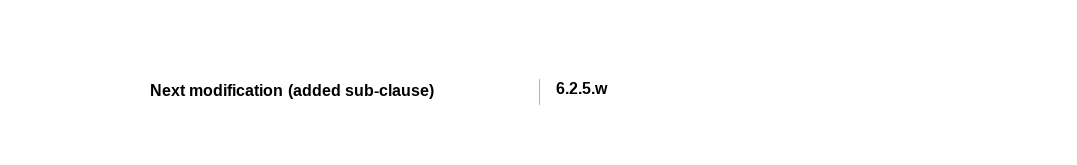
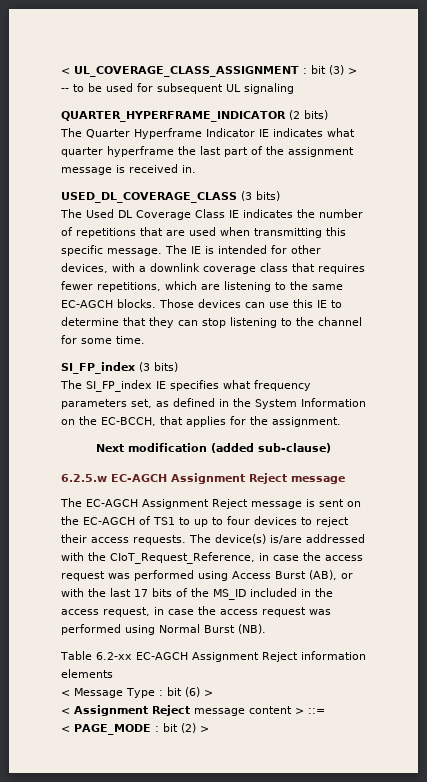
+ < UL_COVERAGE_CLASS_ASSIGNMENT : bit (3) > -- to be used for subsequent UL signaling
+ QUARTER_HYPERFRAME_INDICATOR (2 bits)
+ The Quarter Hyperframe Indicator IE indicates what quarter hyperframe the last part of the assignment message is received in.
+ USED_DL_COVERAGE_CLASS (3 bits)
+ The Used DL Coverage Class IE indicates the number of repetitions that are used when transmitting this specific message. The IE is intended for other devices, with a downlink coverage class that requires fewer repetitions, which are listening to the same EC-AGCH blocks. Those devices can use this IE to determine that they can stop listening to the channel for some time.
+ SI_FP_index (3 bits)
+ The SI_FP_index IE specifies what frequency parameters set, as defined in the System Information on the EC-BCCH, that applies for the assignment.
- 6.2.5.w
+ 6.2.5.w EC-AGCH Assignment Reject message
+ The EC-AGCH Assignment Reject message is sent on the EC-AGCH of TS1 to up to four devices to reject their access requests. The device(s) is/are addressed with the CIoT_Request_Reference, in case the access request was performed using Access Burst (AB), or with the last 17 bits of the MS_ID included in the access request, in case the access request was performed using Normal Burst (NB).
+ Table 6.2-xx EC-AGCH Assignment Reject information elements
+ < Message Type : bit (6) >
+ < Assignment Reject message content > ::=
+ < PAGE_MODE : bit (2) >

